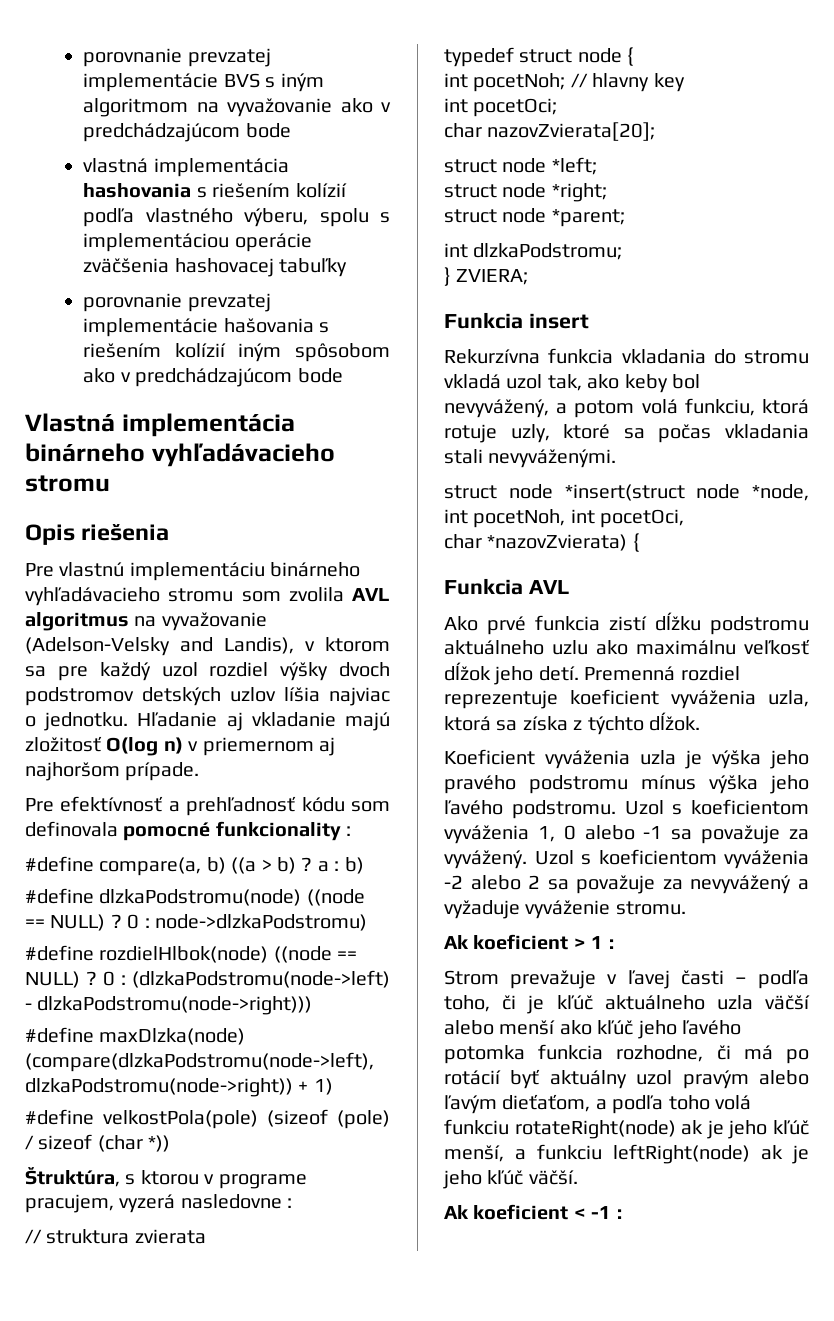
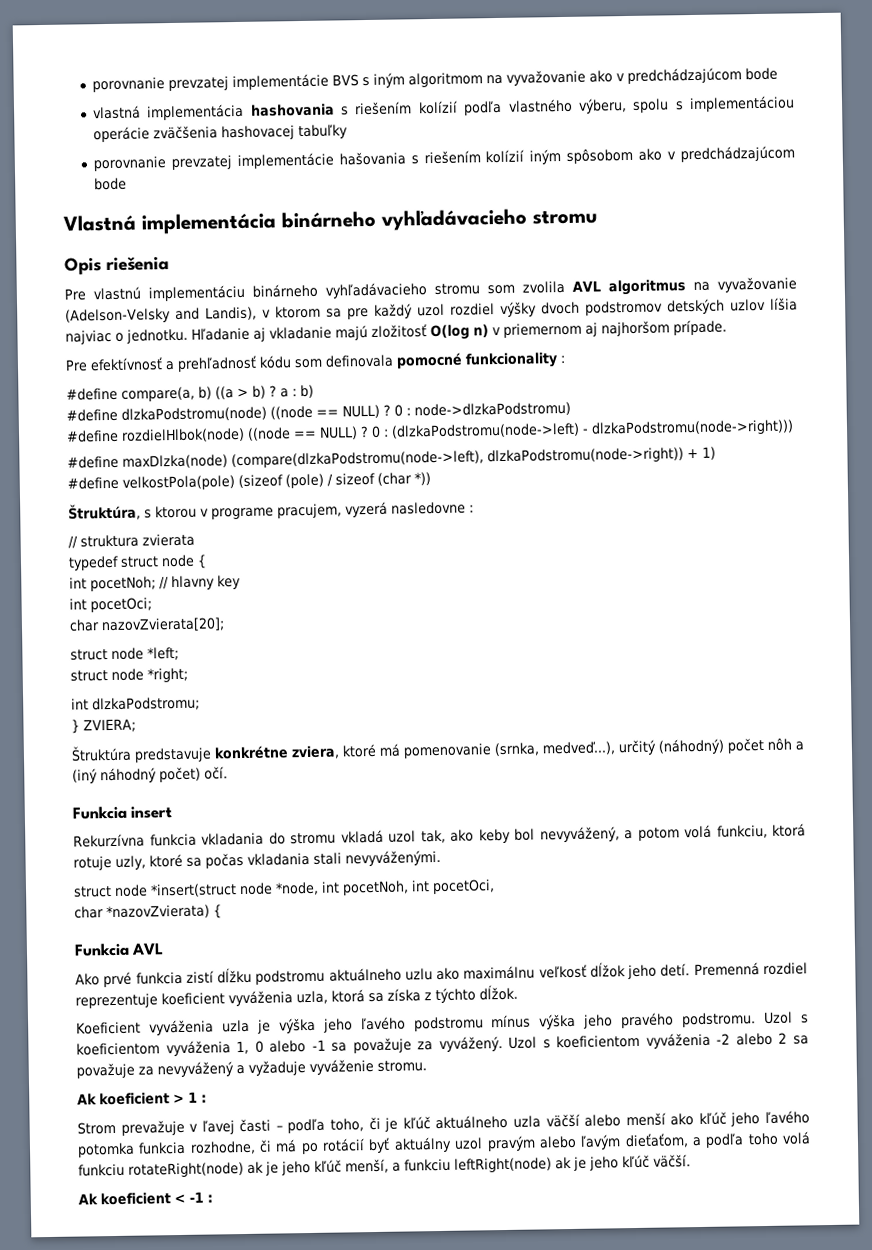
- struct node *parent;
+ Štruktúra predstavuje konkrétne zviera, ktoré má pomenovanie (srnka, medveď...), určitý (náhodný) počet nôh a (iný náhodný počet) očí.
- Koeficient vyváženia uzla je výška jeho pravého podstromu mínus výška jeho ľavého podstromu.
+ Koeficient vyváženia uzla je výška jeho ľavého podstromu mínus výška jeho pravého podstromu.

